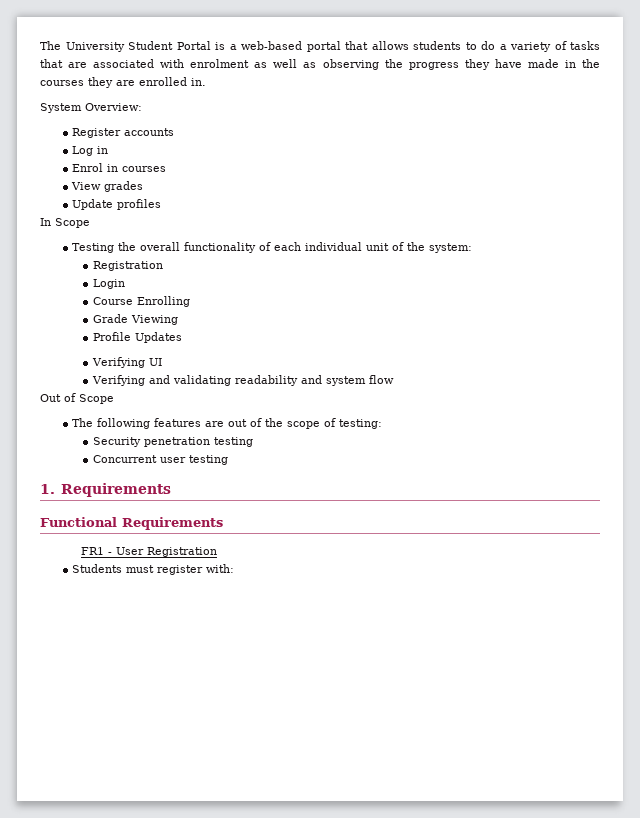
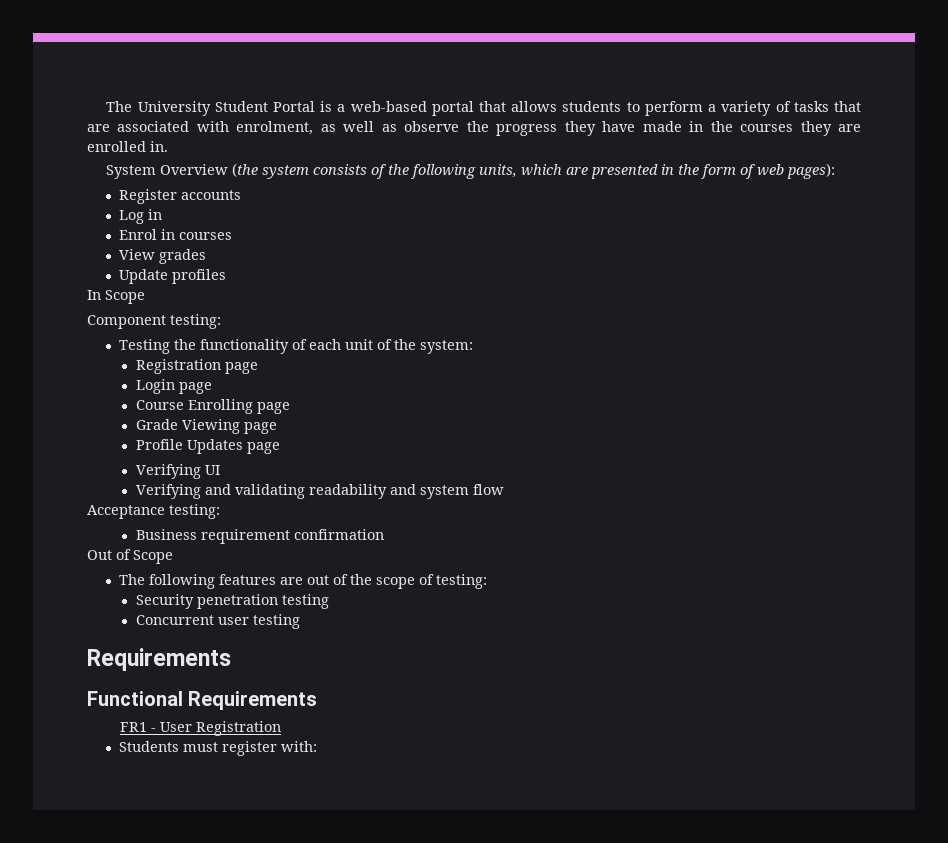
- The University Student Portal is a web-based portal that allows students to do a variety of tasks that are associated with enrolment as well as observing the progress they have made in the courses they are enrolled in.
+ The University Student Portal is a web-based portal that allows students to perform a variety of tasks that are associated with enrolment, as well as observe the progress they have made in the courses they are enrolled in.
- System Overview:
+ System Overview (the system consists of the following units, which are presented in the form of web pages):
+ Component testing:
- Testing the overall functionality of each individual unit of the system:
- Registration
+ Testing the functionality of each unit of the system:
+ Registration page
- Login
+ Login page
- Course Enrolling
+ Course Enrolling page
- Grade Viewing
+ Grade Viewing page
- Profile Updates
+ Profile Updates page
+ Acceptance testing:
+ Business requirement confirmation
  Concurrent user testing
- 1. Requirements
+ Requirements

